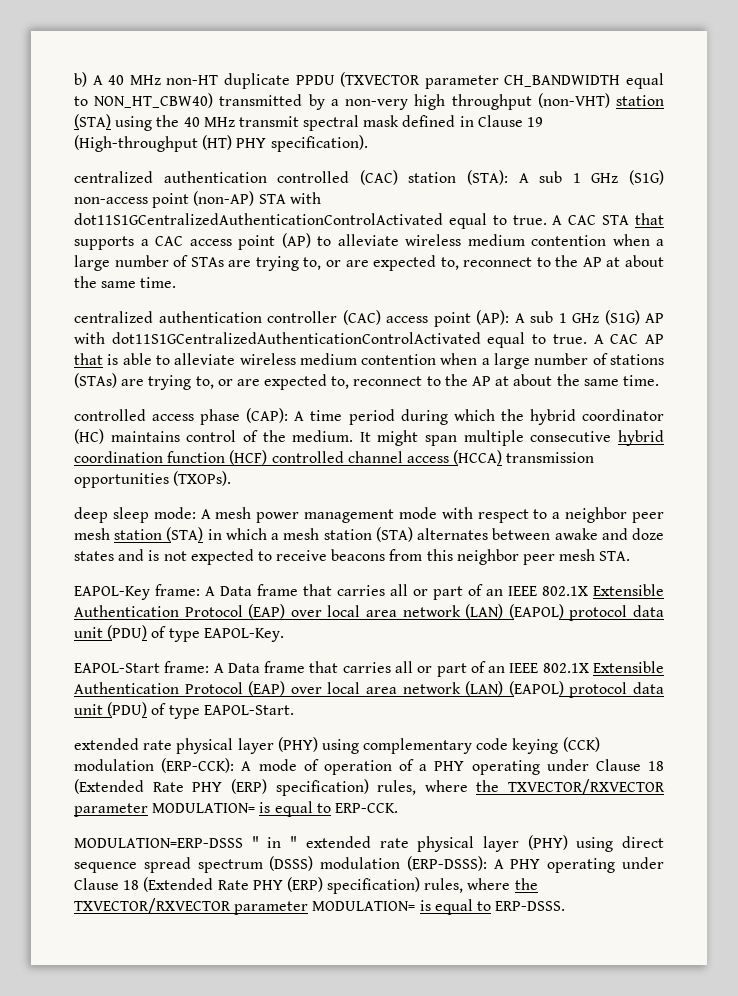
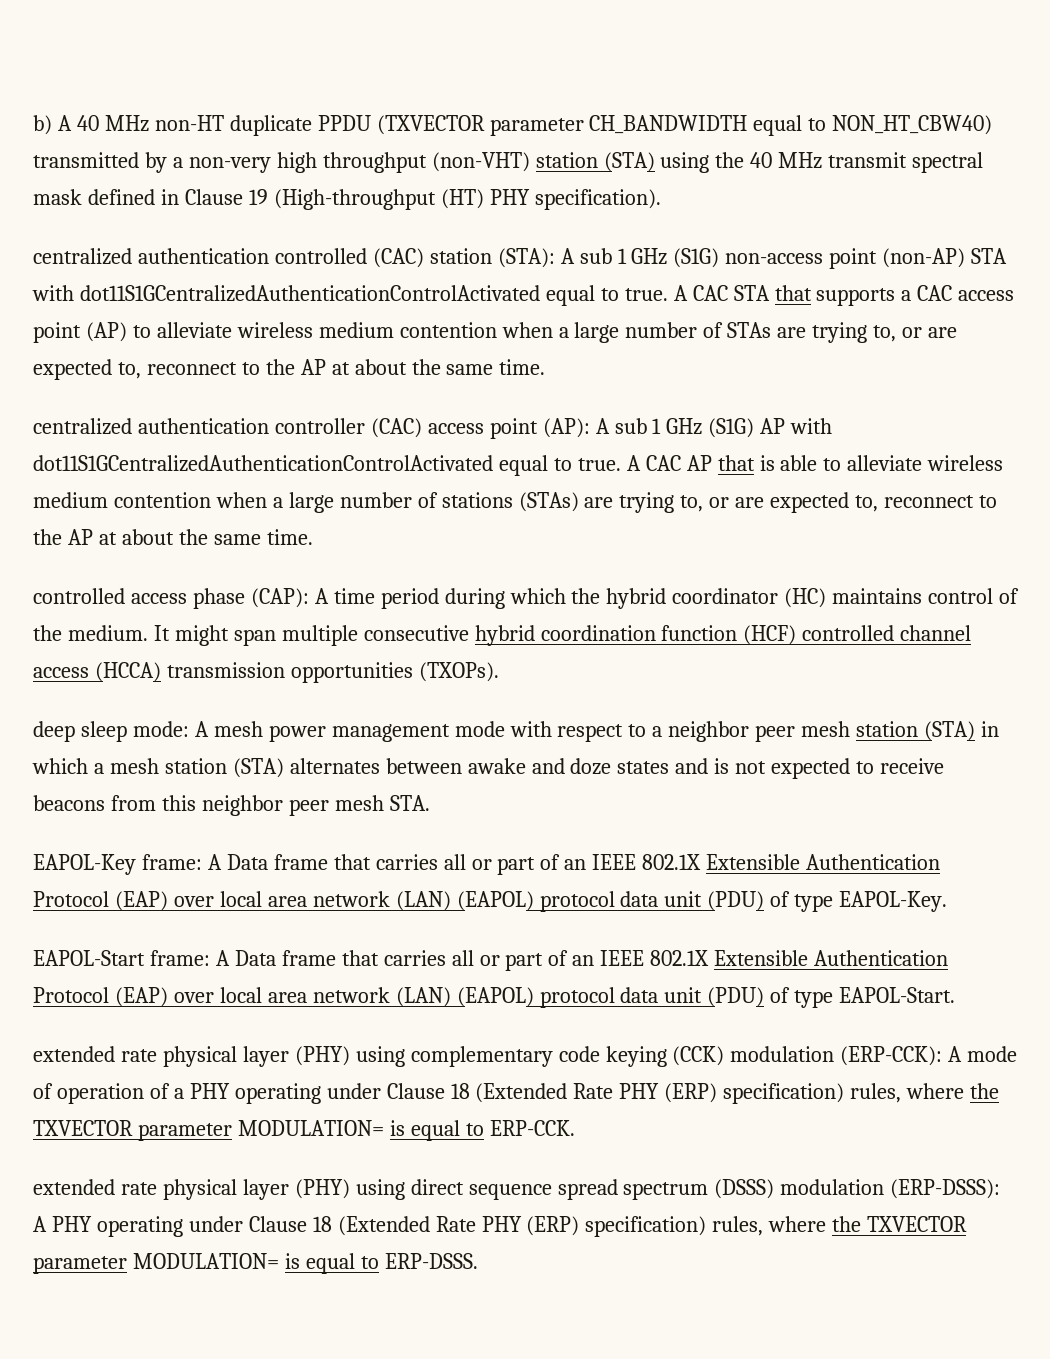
- extended rate physical layer (PHY) using complementary code keying (CCK) modulation (ERP-CCK): A mode of operation of a PHY operating under Clause 18 (Extended Rate PHY (ERP) specification) rules, where the TXVECTOR/RXVECTOR parameter MODULATION= is equal to ERP-CCK.
+ extended rate physical layer (PHY) using complementary code keying (CCK) modulation (ERP-CCK): A mode of operation of a PHY operating under Clause 18 (Extended Rate PHY (ERP) specification) rules, where the TXVECTOR parameter MODULATION= is equal to ERP-CCK.
- MODULATION=ERP-DSSS " in " extended rate physical layer (PHY) using direct sequence spread spectrum (DSSS) modulation (ERP-DSSS): A PHY operating under Clause 18 (Extended Rate PHY (ERP) specification) rules, where the TXVECTOR/RXVECTOR parameter MODULATION= is equal to ERP-DSSS.
+ extended rate physical layer (PHY) using direct sequence spread spectrum (DSSS) modulation (ERP-DSSS): A PHY operating under Clause 18 (Extended Rate PHY (ERP) specification) rules, where the TXVECTOR parameter MODULATION= is equal to ERP-DSSS.

